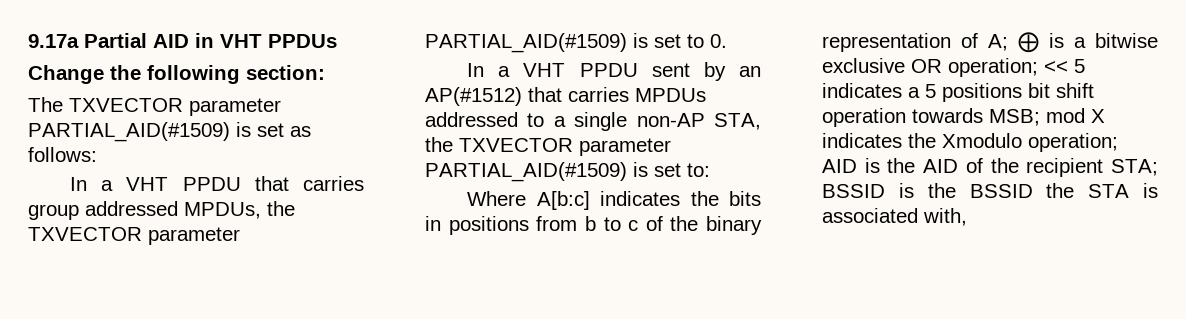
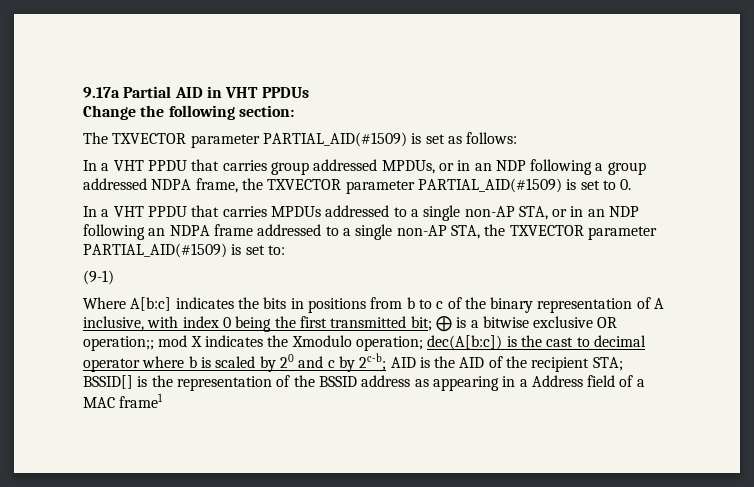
- In a VHT PPDU that carries group addressed MPDUs, the TXVECTOR parameter PARTIAL_AID(#1509) is set to 0.
+ In a VHT PPDU that carries group addressed MPDUs, or in an NDP following a group addressed NDPA frame, the TXVECTOR parameter PARTIAL_AID(#1509) is set to 0.
- In a VHT PPDU sent by an AP(#1512) that carries MPDUs addressed to a single non-AP STA, the TXVECTOR parameter PARTIAL_AID(#1509) is set to:
+ In a VHT PPDU that carries MPDUs addressed to a single non-AP STA, or in an NDP following an NDPA frame addressed to a single non-AP STA, the TXVECTOR parameter PARTIAL_AID(#1509) is set to:
+ (9-1)
- Where A[b:c] indicates the bits in positions from b to c of the binary representation of A; ⨁ is a bitwise exclusive OR operation; << 5 indicates a 5 positions bit shift operation towards MSB; mod X indicates the Xmodulo operation; AID is the AID of the recipient STA; BSSID is the BSSID the STA is associated with,
+ Where A[b:c] indicates the bits in positions from b to c of the binary representation of A inclusive, with index 0 being the first transmitted bit; ⨁ is a bitwise exclusive OR operation;; mod X indicates the Xmodulo operation; dec(A[b:c]) is the cast to decimal operator where b is scaled by 20 and c by 2c-b; AID is the AID of the recipient STA; BSSID[] is the representation of the BSSID address as appearing in a Address field of a MAC frame1

